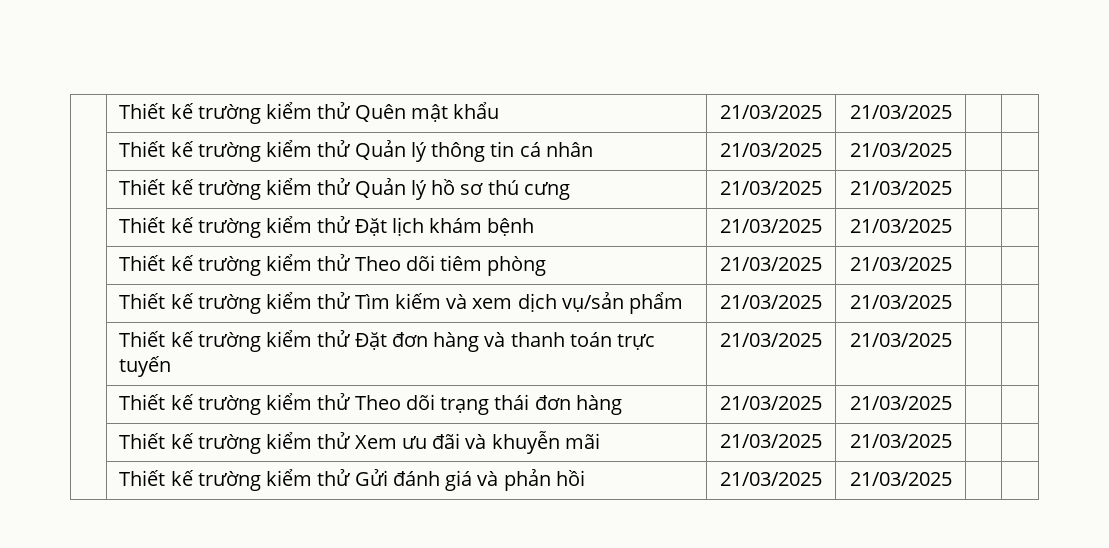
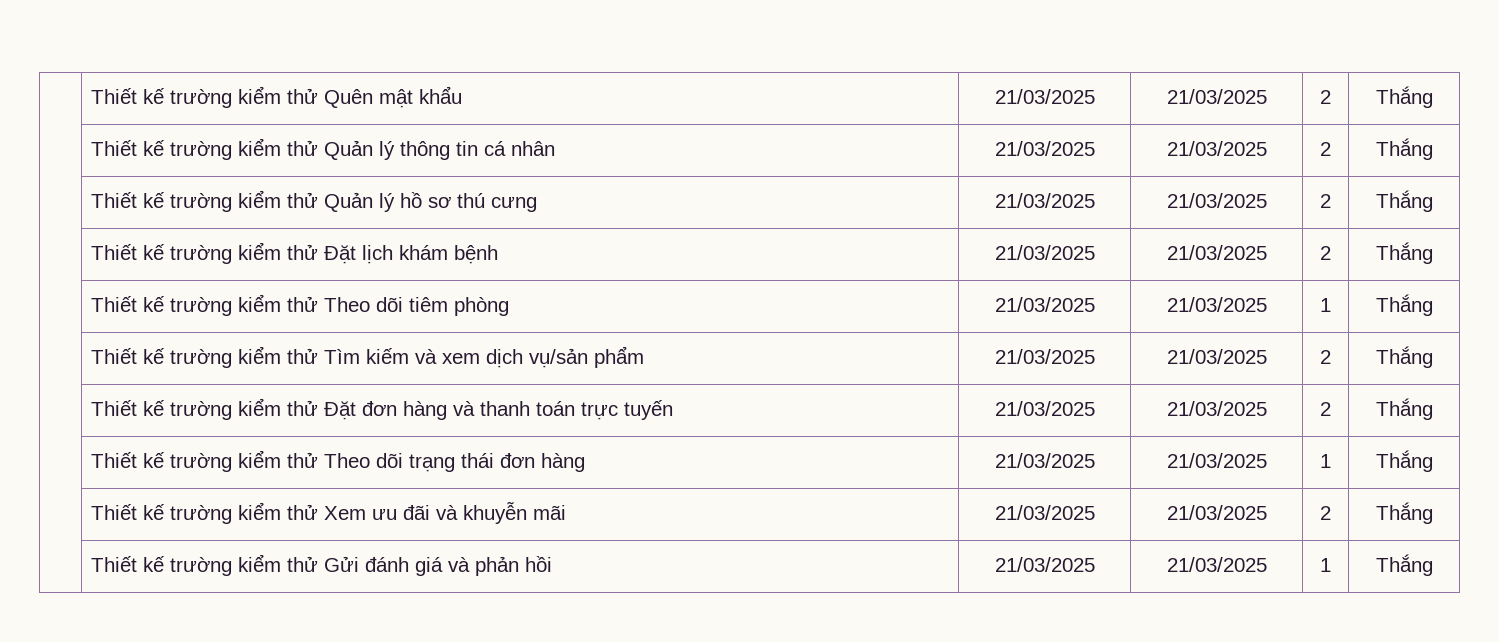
- | Thiết kế trường kiểm thử Quên mật khẩu | 21/03/2025 | 21/03/2025 | |
+ | Thiết kế trường kiểm thử Quên mật khẩu | 21/03/2025 | 21/03/2025 | 2 | Thắng
- | Thiết kế trường kiểm thử Quản lý thông tin cá nhân | 21/03/2025 | 21/03/2025 | |
+ | Thiết kế trường kiểm thử Quản lý thông tin cá nhân | 21/03/2025 | 21/03/2025 | 2 | Thắng
- | Thiết kế trường kiểm thử Quản lý hồ sơ thú cưng | 21/03/2025 | 21/03/2025 | |
+ | Thiết kế trường kiểm thử Quản lý hồ sơ thú cưng | 21/03/2025 | 21/03/2025 | 2 | Thắng
- | Thiết kế trường kiểm thử Đặt lịch khám bệnh | 21/03/2025 | 21/03/2025 | |
+ | Thiết kế trường kiểm thử Đặt lịch khám bệnh | 21/03/2025 | 21/03/2025 | 2 | Thắng
- | Thiết kế trường kiểm thử Theo dõi tiêm phòng | 21/03/2025 | 21/03/2025 | |
+ | Thiết kế trường kiểm thử Theo dõi tiêm phòng | 21/03/2025 | 21/03/2025 | 1 | Thắng
- | Thiết kế trường kiểm thử Tìm kiếm và xem dịch vụ/sản phẩm | 21/03/2025 | 21/03/2025 | |
+ | Thiết kế trường kiểm thử Tìm kiếm và xem dịch vụ/sản phẩm | 21/03/2025 | 21/03/2025 | 2 | Thắng
- | Thiết kế trường kiểm thử Đặt đơn hàng và thanh toán trực tuyến | 21/03/2025 | 21/03/2025 | |
+ | Thiết kế trường kiểm thử Đặt đơn hàng và thanh toán trực tuyến | 21/03/2025 | 21/03/2025 | 2 | Thắng
- | Thiết kế trường kiểm thử Theo dõi trạng thái đơn hàng | 21/03/2025 | 21/03/2025 | |
+ | Thiết kế trường kiểm thử Theo dõi trạng thái đơn hàng | 21/03/2025 | 21/03/2025 | 1 | Thắng
- | Thiết kế trường kiểm thử Xem ưu đãi và khuyễn mãi | 21/03/2025 | 21/03/2025 | |
+ | Thiết kế trường kiểm thử Xem ưu đãi và khuyễn mãi | 21/03/2025 | 21/03/2025 | 2 | Thắng
- | Thiết kế trường kiểm thử Gửi đánh giá và phản hồi | 21/03/2025 | 21/03/2025 | |
+ | Thiết kế trường kiểm thử Gửi đánh giá và phản hồi | 21/03/2025 | 21/03/2025 | 1 | Thắng

